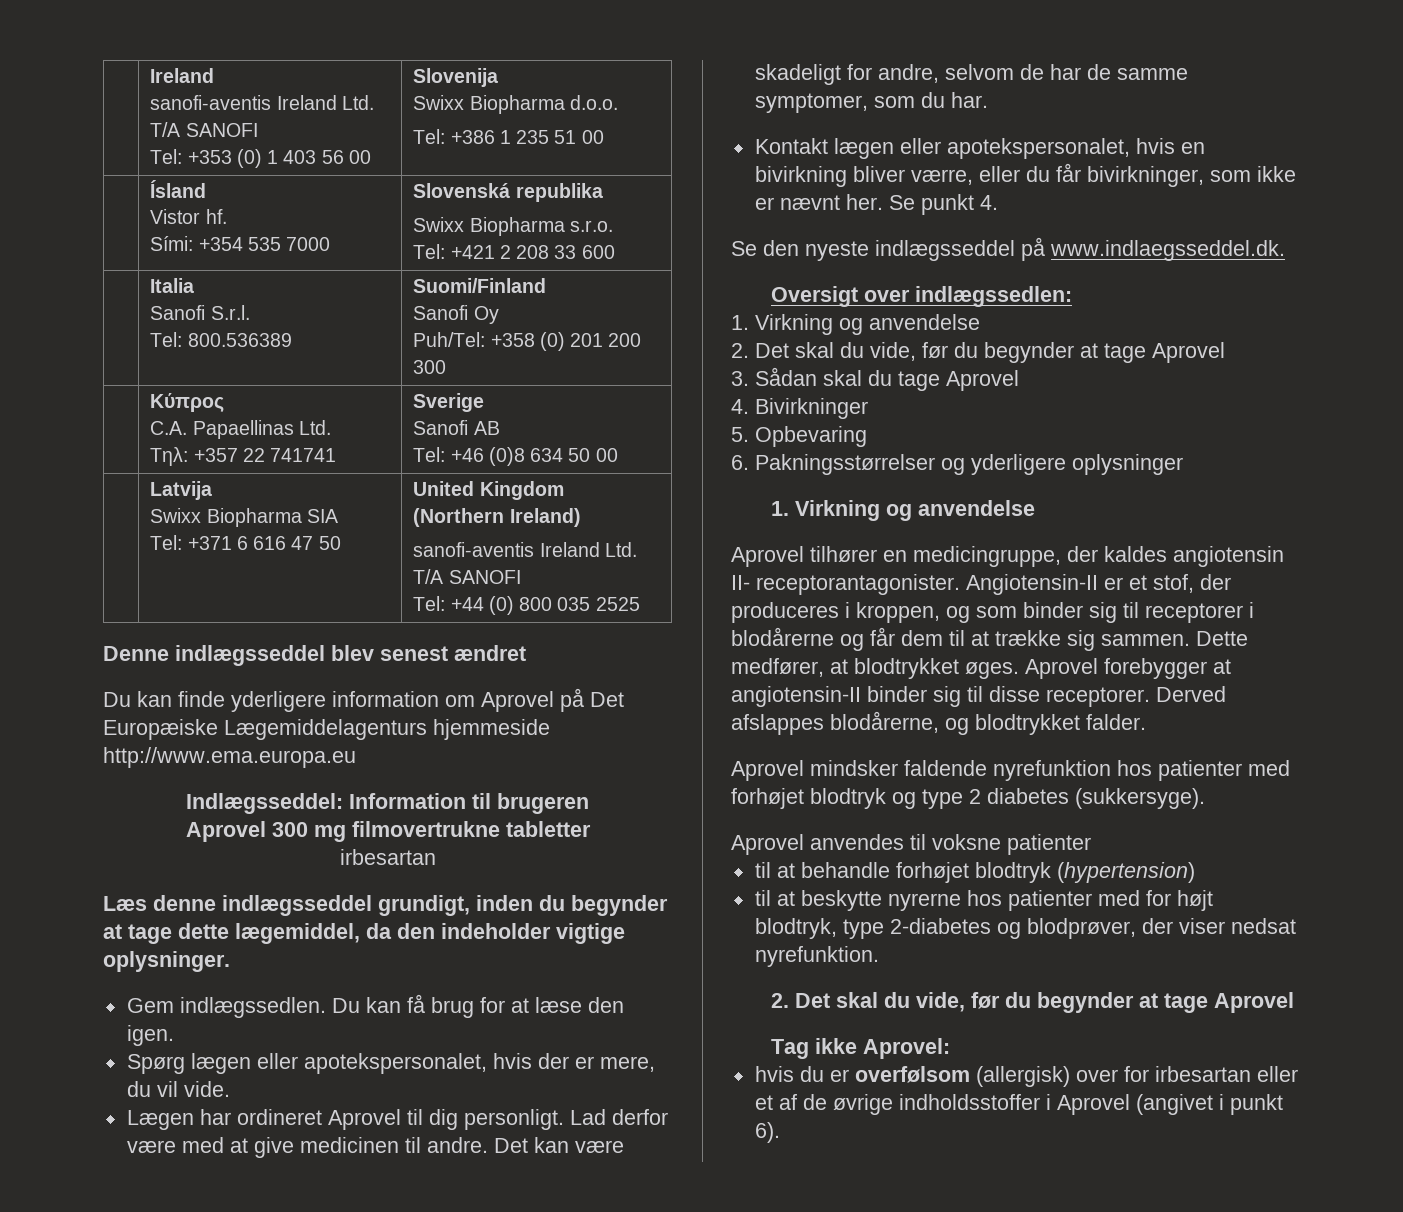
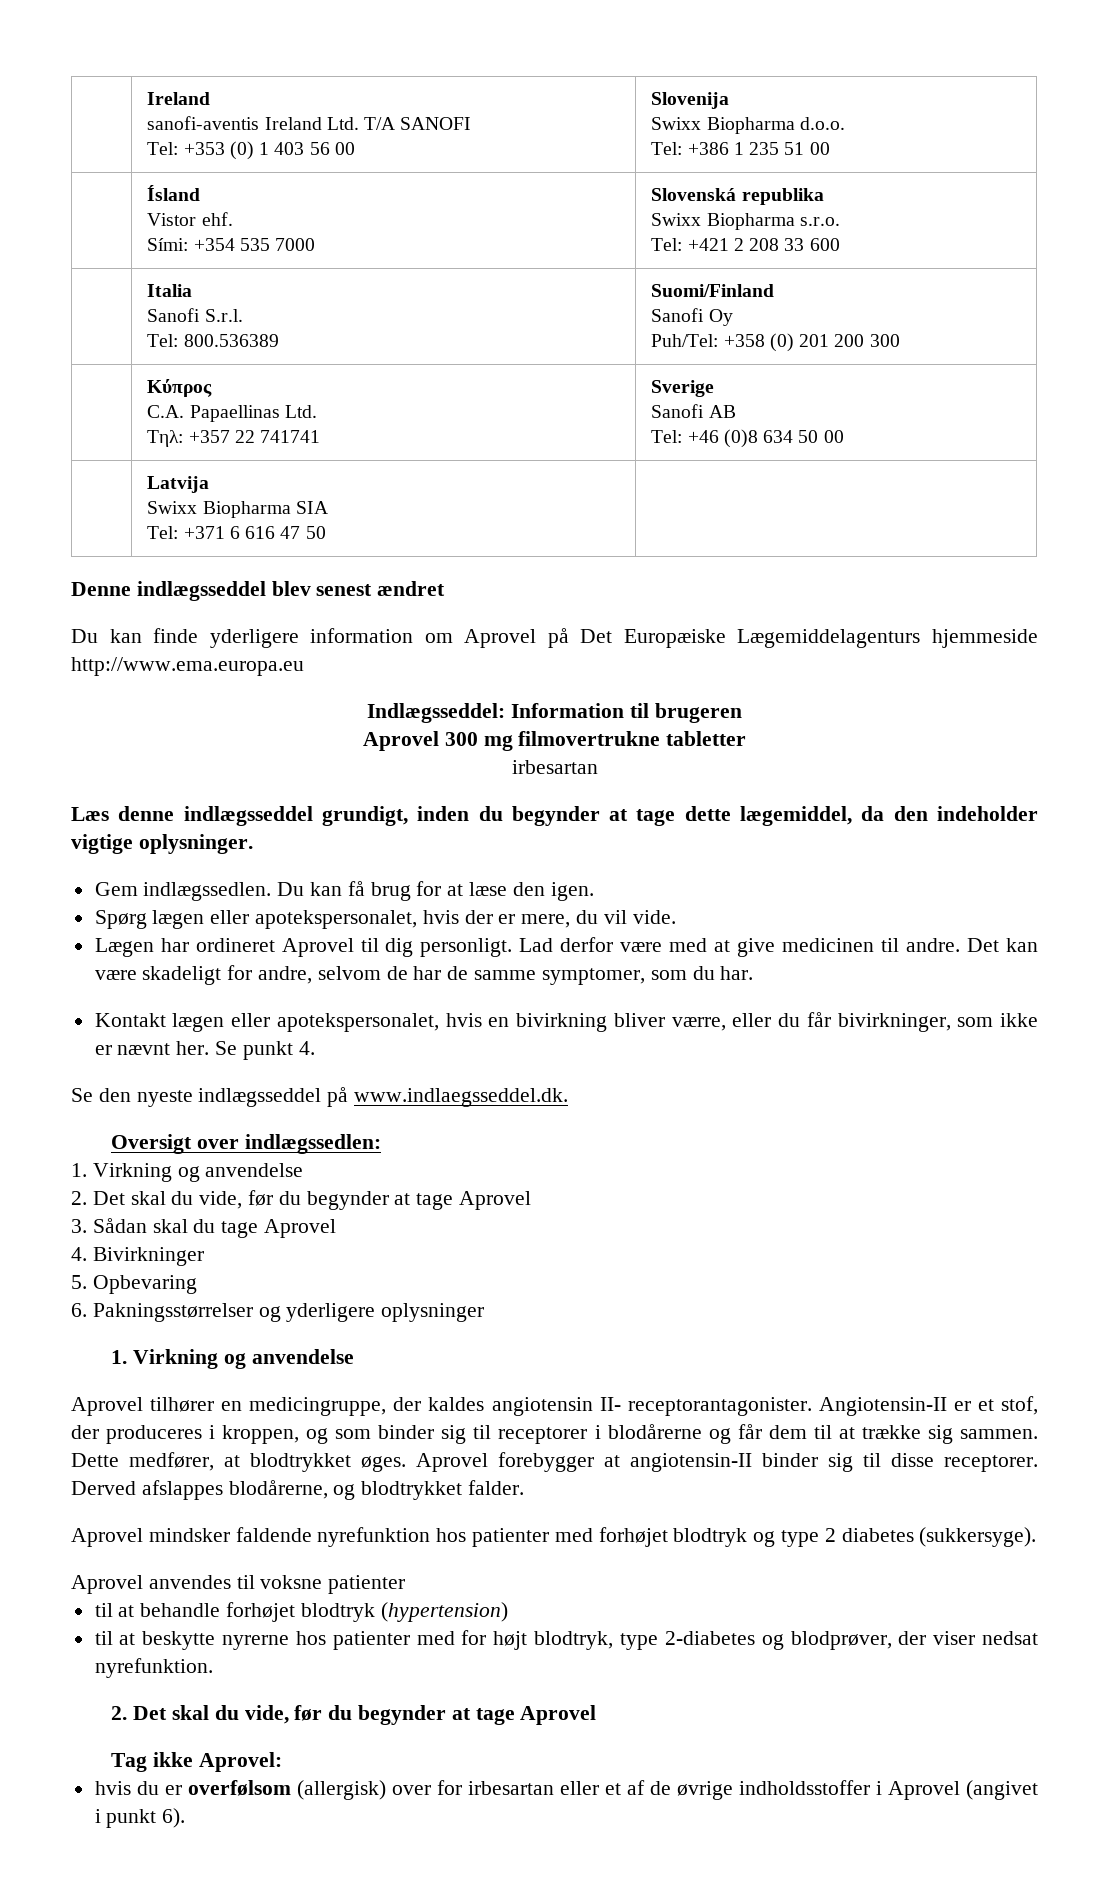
  | Ísland
- Vistor hf.
+ Vistor ehf.
  | Latvija
  Swixx Biopharma SIA
- Tel: +371 6 616 47 50 | United Kingdom (Northern Ireland)
- sanofi-aventis Ireland Ltd. T/A SANOFI
- Tel: +44 (0) 800 035 2525
+ Tel: +371 6 616 47 50 |

